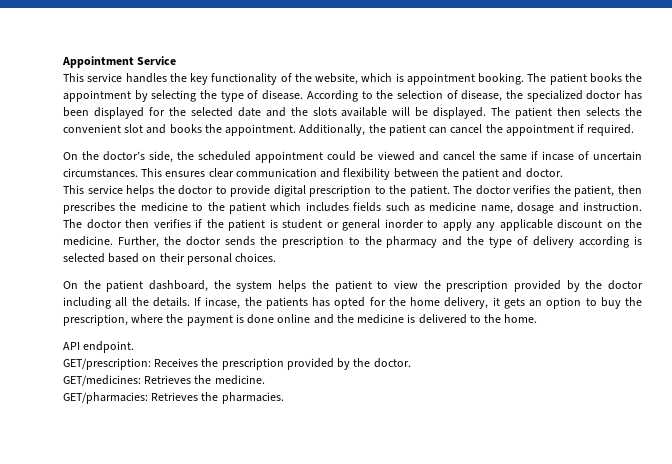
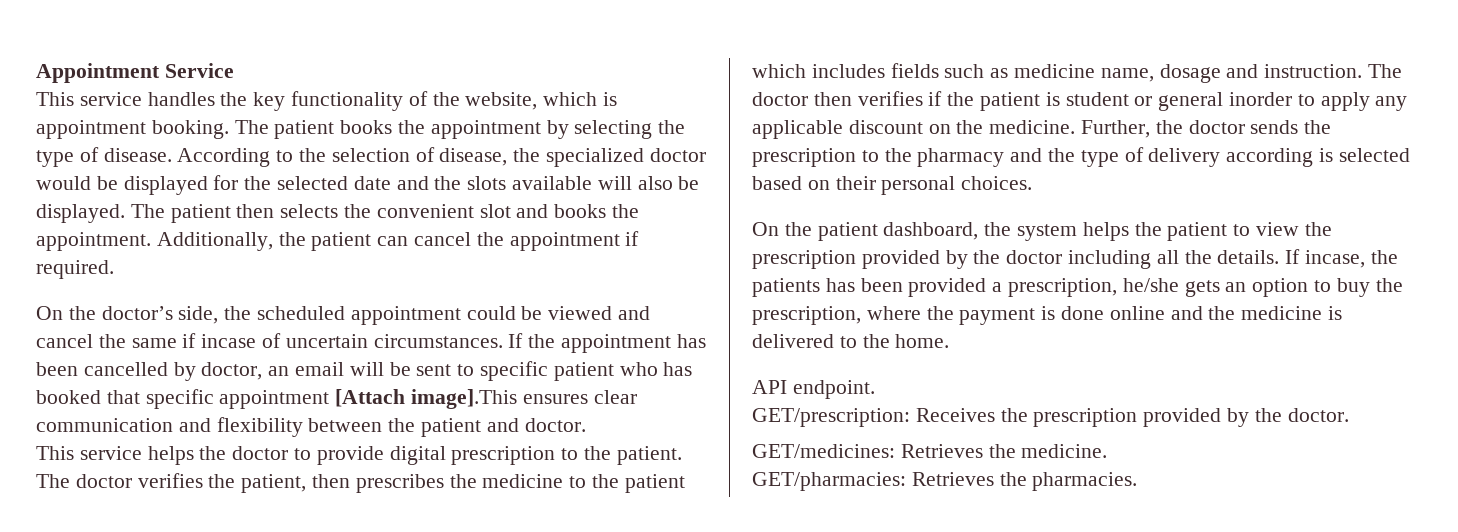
- According to the selection of disease, the specialized doctor has been displayed for the selected date and the slots available will be displayed.
+ According to the selection of disease, the specialized doctor would be displayed for the selected date and the slots available will also be displayed.
- This ensures clear communication and flexibility between the patient and doctor.
+ If the appointment has been cancelled by doctor, an email will be sent to specific patient who has booked that specific appointment [Attach image].This ensures clear communication and flexibility between the patient and doctor.
- If incase, the patients has opted for the home delivery, it gets an option to buy the prescription, where the payment is done online and the medicine is delivered to the home.
+ If incase, the patients has been provided a prescription, he/she gets an option to buy the prescription, where the payment is done online and the medicine is delivered to the home.

